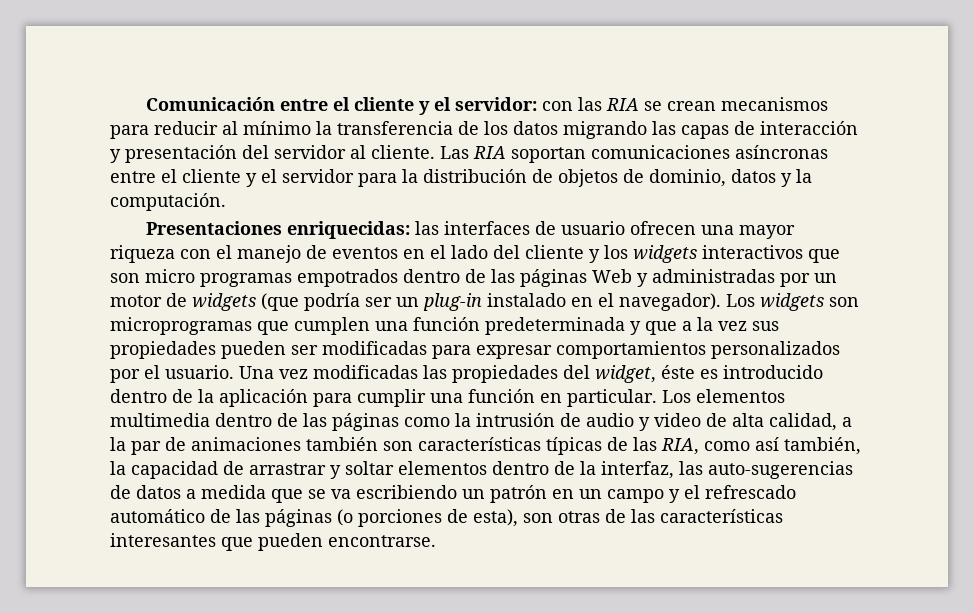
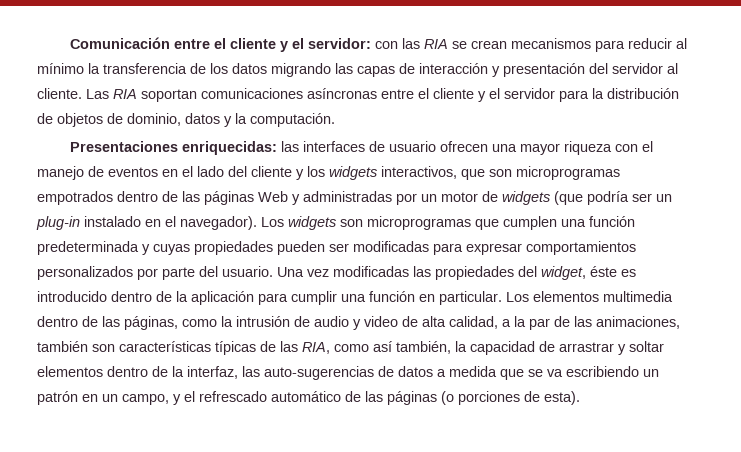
- Presentaciones enriquecidas: las interfaces de usuario ofrecen una mayor riqueza con el manejo de eventos en el lado del cliente y los widgets interactivos que son micro programas empotrados dentro de las páginas Web y administradas por un motor de widgets (que podría ser un plug-in instalado en el navegador).
+ Presentaciones enriquecidas: las interfaces de usuario ofrecen una mayor riqueza con el manejo de eventos en el lado del cliente y los widgets interactivos, que son microprogramas empotrados dentro de las páginas Web y administradas por un motor de widgets (que podría ser un plug-in instalado en el navegador).
- Los widgets son microprogramas que cumplen una función predeterminada y que a la vez sus propiedades pueden ser modificadas para expresar comportamientos personalizados por el usuario.
+ Los widgets son microprogramas que cumplen una función predeterminada y cuyas propiedades pueden ser modificadas para expresar comportamientos personalizados por parte del usuario.
- Los elementos multimedia dentro de las páginas como la intrusión de audio y video de alta calidad, a la par de animaciones también son características típicas de las RIA, como así también, la capacidad de arrastrar y soltar elementos dentro de la interfaz, las auto-sugerencias de datos a medida que se va escribiendo un patrón en un campo y el refrescado automático de las páginas (o porciones de esta), son otras de las características interesantes que pueden encontrarse.
+ Los elementos multimedia dentro de las páginas, como la intrusión de audio y video de alta calidad, a la par de las animaciones, también son características típicas de las RIA, como así también, la capacidad de arrastrar y soltar elementos dentro de la interfaz, las auto-sugerencias de datos a medida que se va escribiendo un patrón en un campo, y el refrescado automático de las páginas (o porciones de esta).

